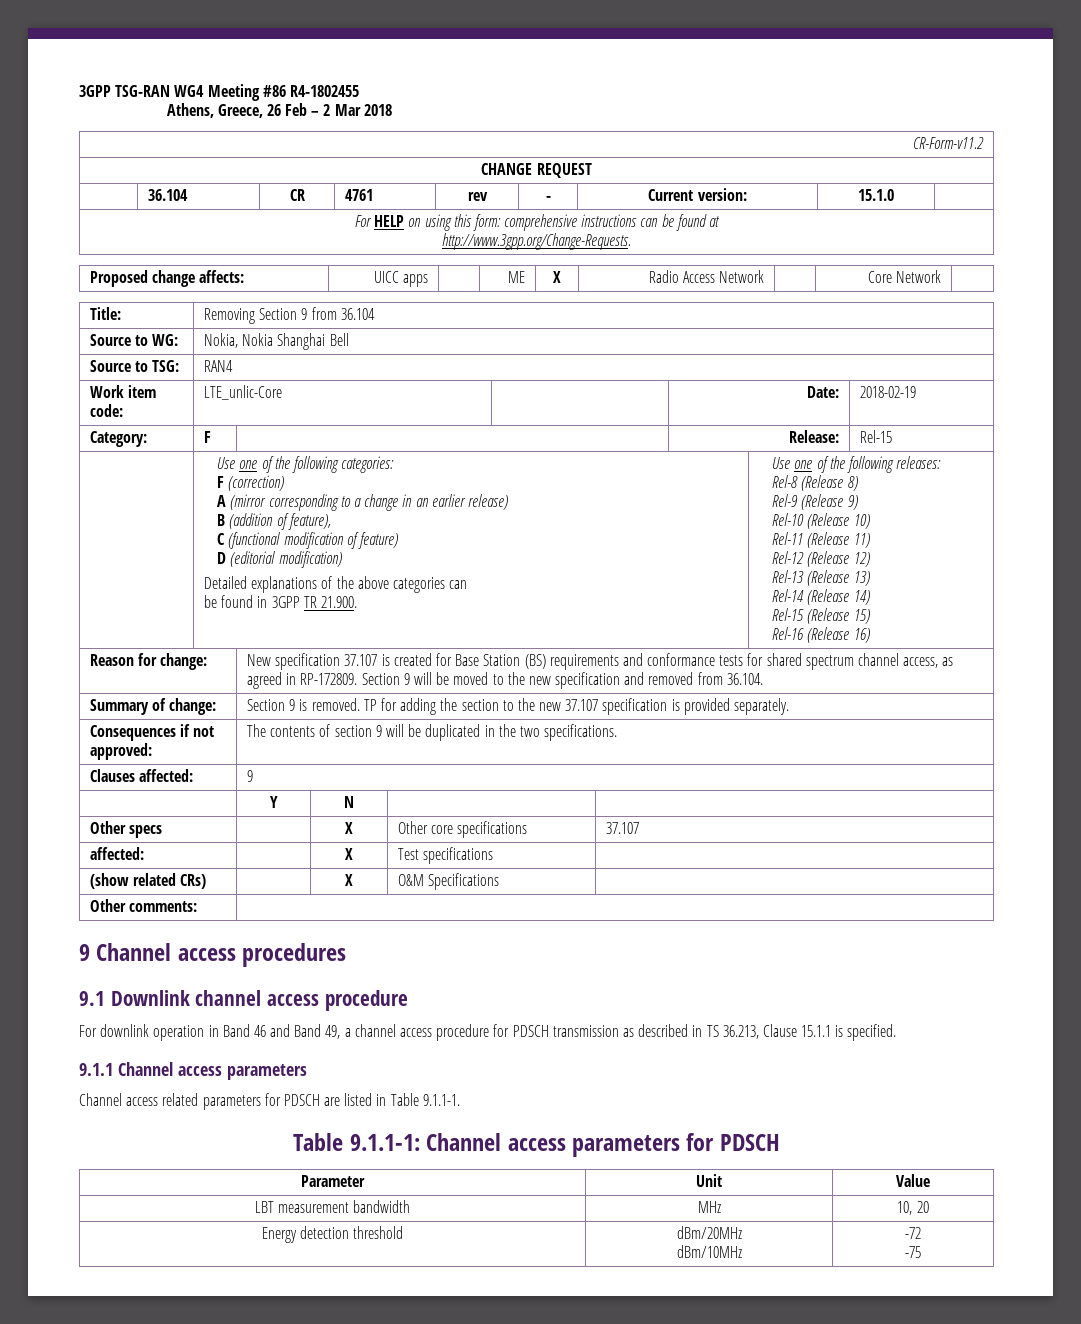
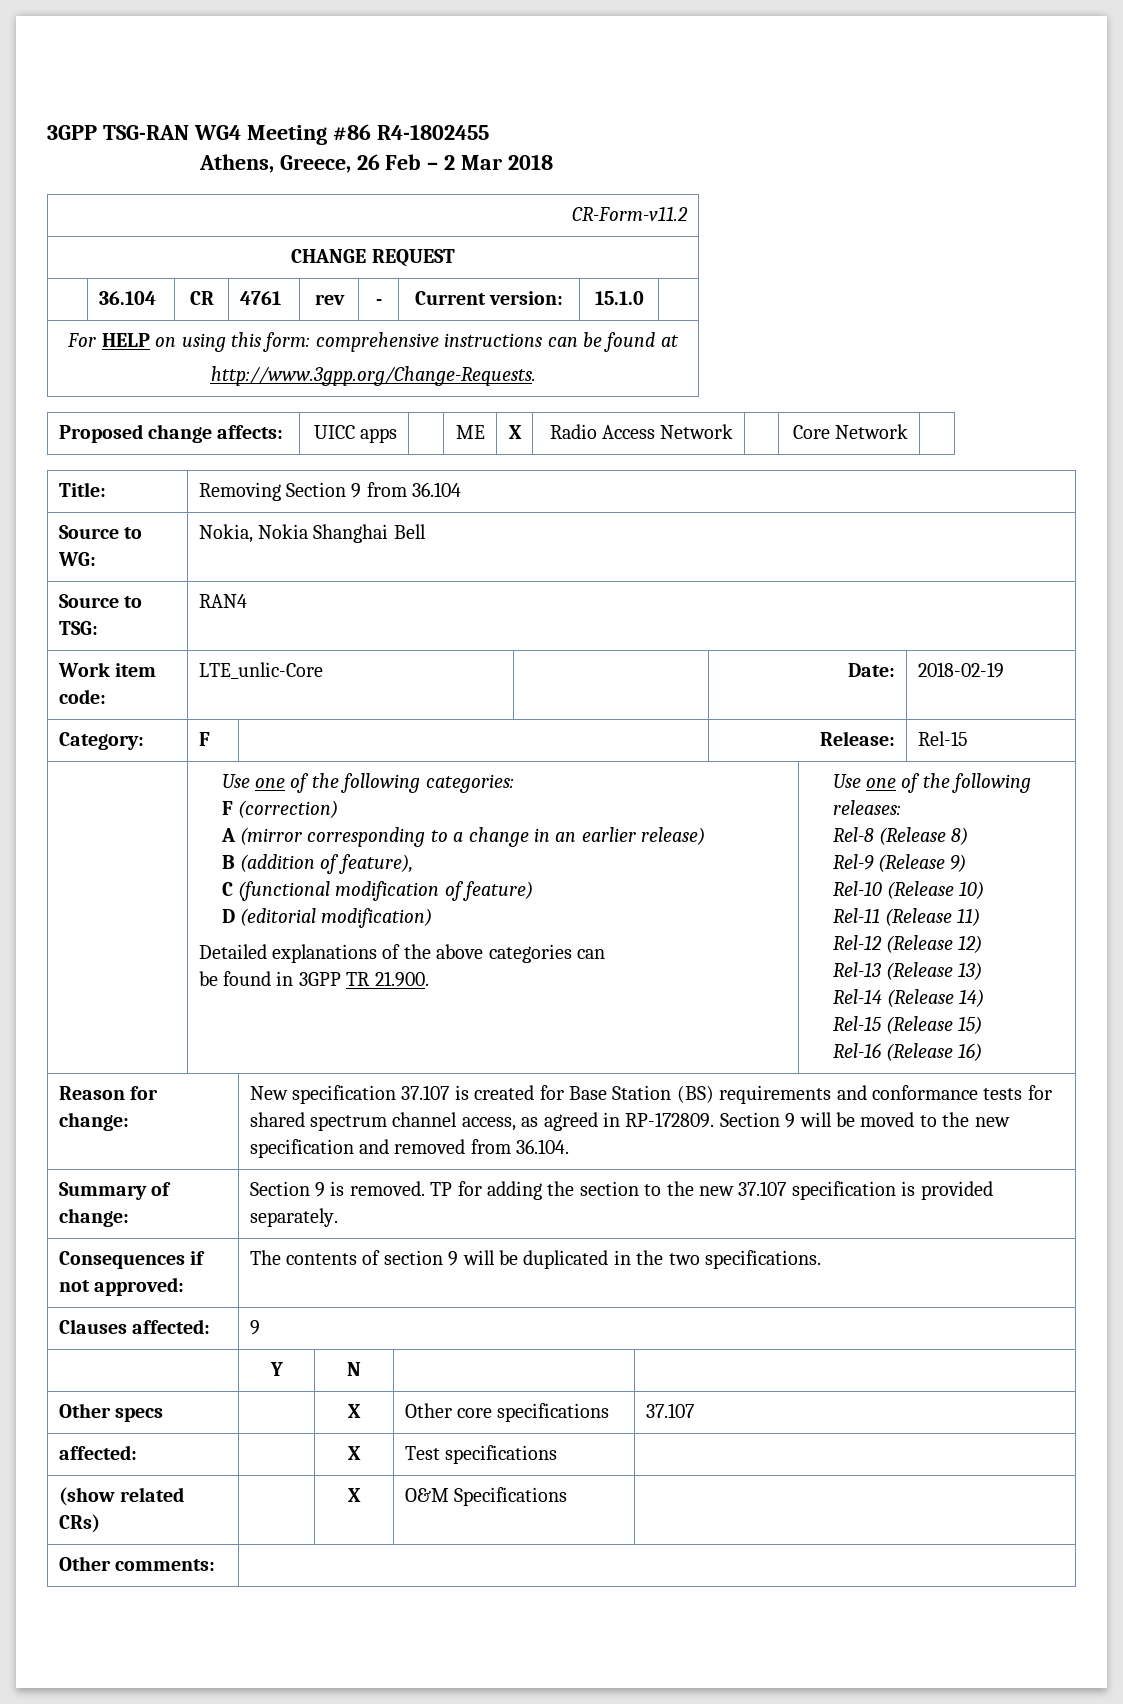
- 9 Channel access procedures
- 9.1 Downlink channel access procedure
- For downlink operation in Band 46 and Band 49, a channel access procedure for PDSCH transmission as described in TS 36.213, Clause 15.1.1 is specified.
- 9.1.1 Channel access parameters
- Channel access related parameters for PDSCH are listed in Table 9.1.1-1.
- Table 9.1.1-1: Channel access parameters for PDSCH
- Parameter | Unit | Value
- LBT measurement bandwidth | MHz | 10, 20
- Energy detection threshold | dBm/20MHz
- dBm/10MHz | -72
- -75

